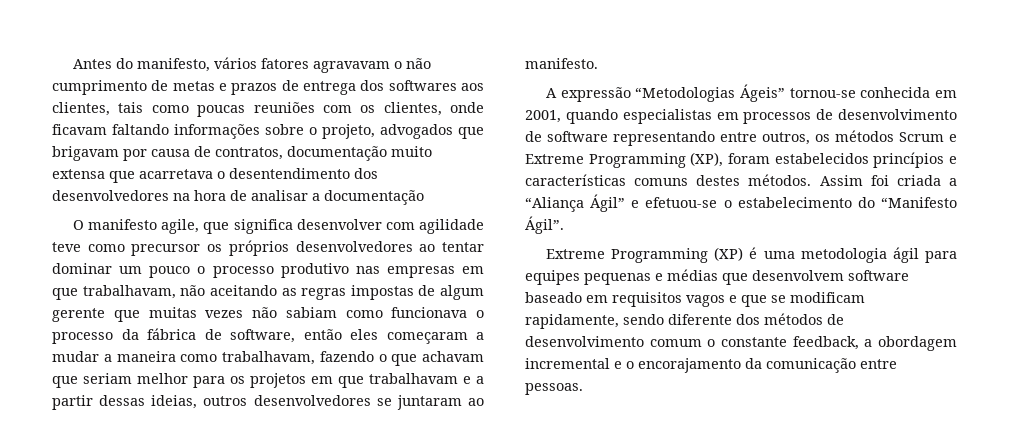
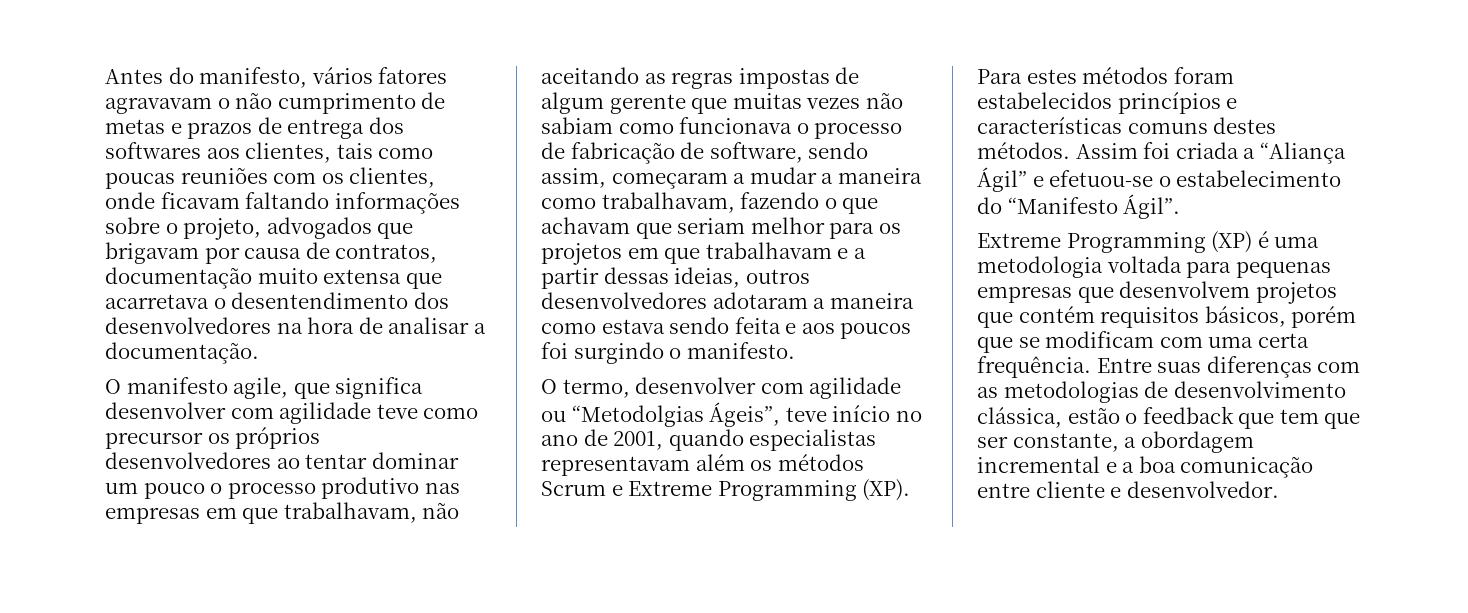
- Antes do manifesto, vários fatores agravavam o não cumprimento de metas e prazos de entrega dos softwares aos clientes, tais como poucas reuniões com os clientes, onde ficavam faltando informações sobre o projeto, advogados que brigavam por causa de contratos, documentação muito extensa que acarretava o desentendimento dos desenvolvedores na hora de analisar a documentação
+ Antes do manifesto, vários fatores agravavam o não cumprimento de metas e prazos de entrega dos softwares aos clientes, tais como poucas reuniões com os clientes, onde ficavam faltando informações sobre o projeto, advogados que brigavam por causa de contratos, documentação muito extensa que acarretava o desentendimento dos desenvolvedores na hora de analisar a documentação.
- O manifesto agile, que significa desenvolver com agilidade teve como precursor os próprios desenvolvedores ao tentar dominar um pouco o processo produtivo nas empresas em que trabalhavam, não aceitando as regras impostas de algum gerente que muitas vezes não sabiam como funcionava o processo da fábrica de software, então eles começaram a mudar a maneira como trabalhavam, fazendo o que achavam que seriam melhor para os projetos em que trabalhavam e a partir dessas ideias, outros desenvolvedores se juntaram ao manifesto.
- A expressão “Metodologias Ágeis” tornou-se conhecida em 2001, quando especialistas em processos de desenvolvimento de software representando entre outros, os métodos Scrum e Extreme Programming (XP), foram estabelecidos princípios e características comuns destes métodos.
+ O manifesto agile, que significa desenvolver com agilidade teve como precursor os próprios desenvolvedores ao tentar dominar um pouco o processo produtivo nas empresas em que trabalhavam, não aceitando as regras impostas de algum gerente que muitas vezes não sabiam como funcionava o processo de fabricação de software, sendo assim, começaram a mudar a maneira como trabalhavam, fazendo o que achavam que seriam melhor para os projetos em que trabalhavam e a partir dessas ideias, outros desenvolvedores adotaram a maneira como estava sendo feita e aos poucos foi surgindo o manifesto.
+ O termo, desenvolver com agilidade ou “Metodolgias Ágeis”, teve início no ano de 2001, quando especialistas representavam além os métodos Scrum e Extreme Programming (XP). Para estes métodos foram estabelecidos princípios e características comuns destes métodos.
- Extreme Programming (XP) é uma metodologia ágil para equipes pequenas e médias que desenvolvem software baseado em requisitos vagos e que se modificam rapidamente, sendo diferente dos métodos de desenvolvimento comum o constante feedback, a obordagem incremental e o encorajamento da comunicação entre pessoas.
+ Extreme Programming (XP) é uma metodologia voltada para pequenas empresas que desenvolvem projetos que contém requisitos básicos, porém que se modificam com uma certa frequência. Entre suas diferenças com as metodologias de desenvolvimento clássica, estão o feedback que tem que ser constante, a obordagem incremental e a boa comunicação entre cliente e desenvolvedor.

